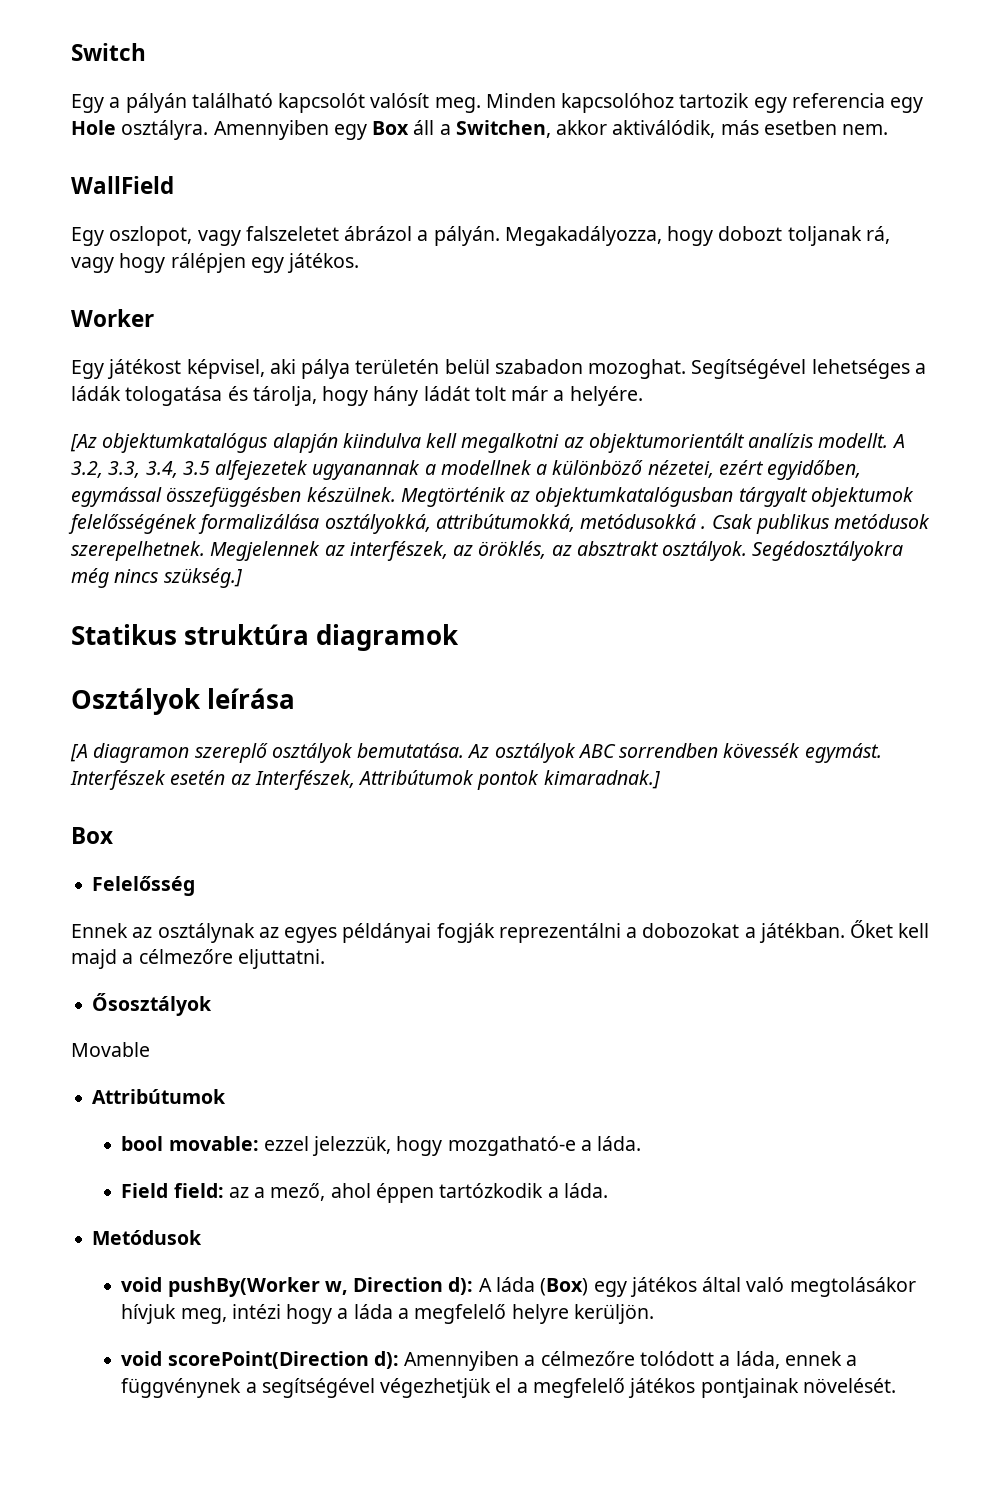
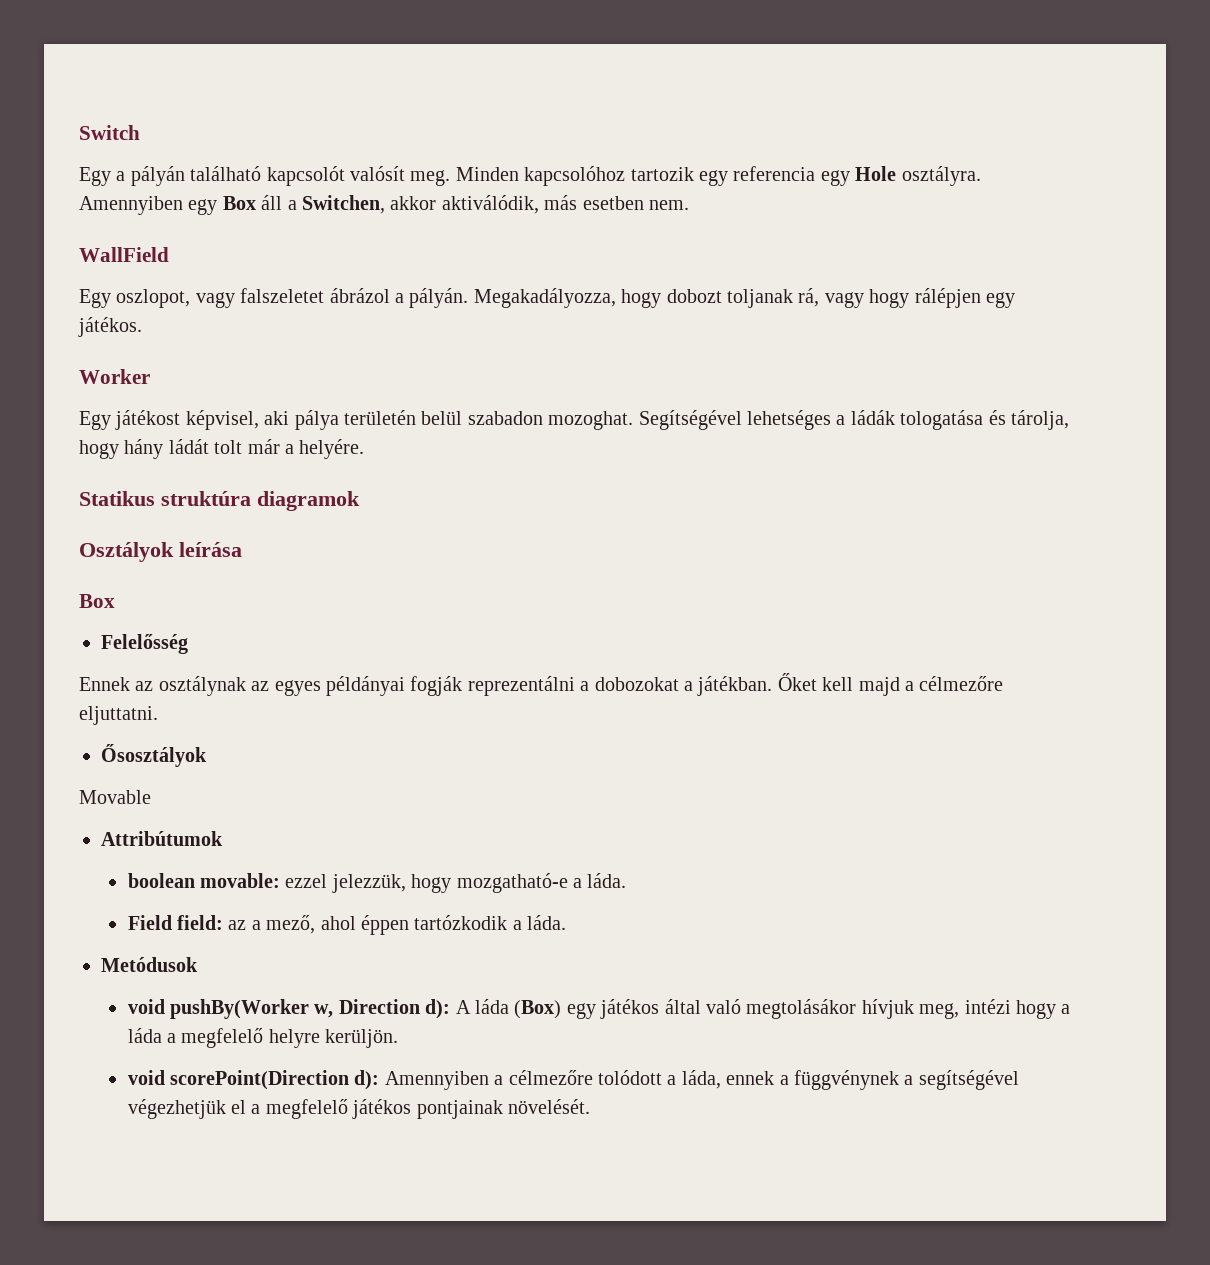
- [Az objektumkatalógus alapján kiindulva kell megalkotni az objektumorientált analízis modellt. A 3.2, 3.3, 3.4, 3.5 alfejezetek ugyanannak a modellnek a különböző nézetei, ezért egyidőben, egymással összefüggésben készülnek. Megtörténik az objektumkatalógusban tárgyalt objektumok felelősségének formalizálása osztályokká, attribútumokká, metódusokká . Csak publikus metódusok szerepelhetnek. Megjelennek az interfészek, az öröklés, az absztrakt osztályok. Segédosztályokra még nincs szükség.]
- [A diagramon szereplő osztályok bemutatása. Az osztályok ABC sorrendben kövessék egymást. Interfészek esetén az Interfészek, Attribútumok pontok kimaradnak.]
- bool movable: ezzel jelezzük, hogy mozgatható-e a láda.
+ boolean movable: ezzel jelezzük, hogy mozgatható-e a láda.

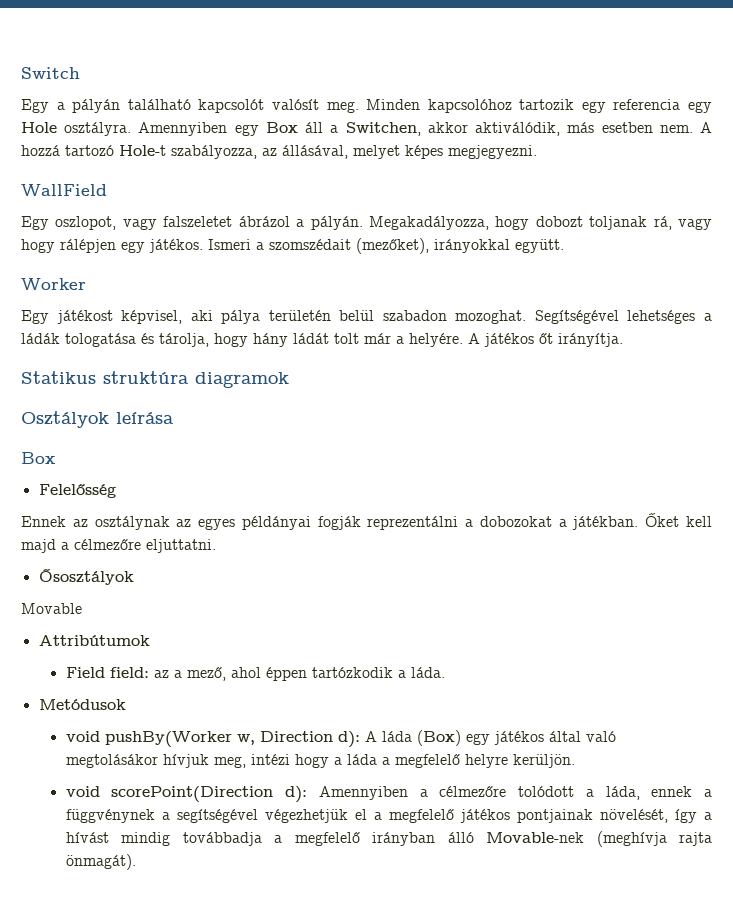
+ A hozzá tartozó Hole-t szabályozza, az állásával, melyet képes megjegyezni.
+ Ismeri a szomszédait (mezőket), irányokkal együtt.
+ A játékos őt irányítja.
- boolean movable: ezzel jelezzük, hogy mozgatható-e a láda.
- void scorePoint(Direction d): Amennyiben a célmezőre tolódott a láda, ennek a függvénynek a segítségével végezhetjük el a megfelelő játékos pontjainak növelését.
+ void scorePoint(Direction d): Amennyiben a célmezőre tolódott a láda, ennek a függvénynek a segítségével végezhetjük el a megfelelő játékos pontjainak növelését, így a hívást mindig továbbadja a megfelelő irányban álló Movable-nek (meghívja rajta önmagát).

